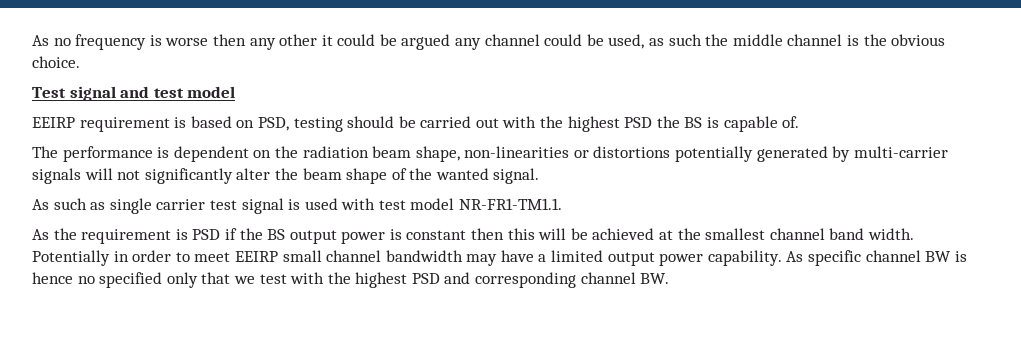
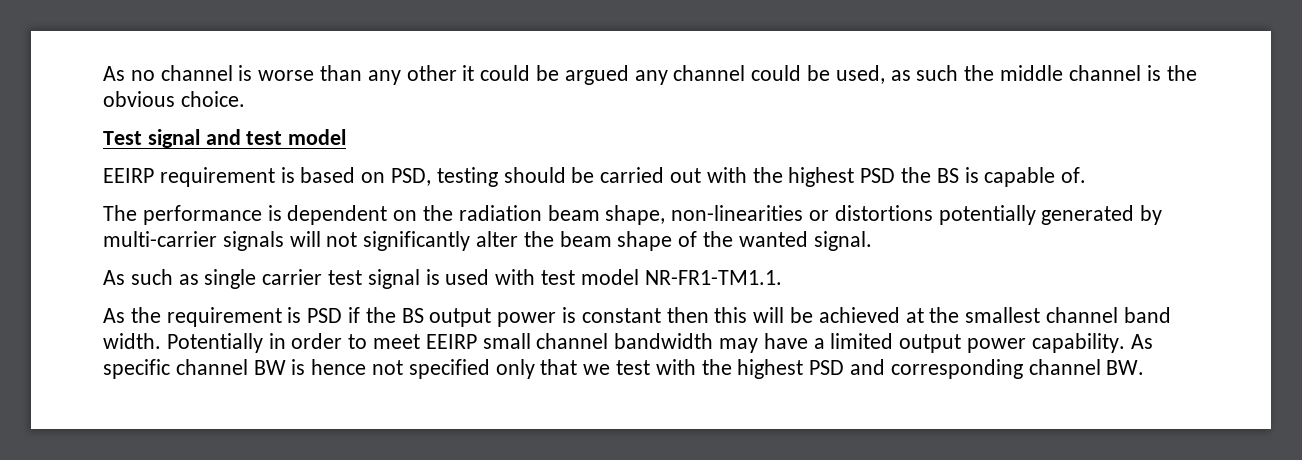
- As no frequency is worse then any other it could be argued any channel could be used, as such the middle channel is the obvious choice.
+ As no channel is worse than any other it could be argued any channel could be used, as such the middle channel is the obvious choice.
- As specific channel BW is hence no specified only that we test with the highest PSD and corresponding channel BW.
+ As specific channel BW is hence not specified only that we test with the highest PSD and corresponding channel BW.

